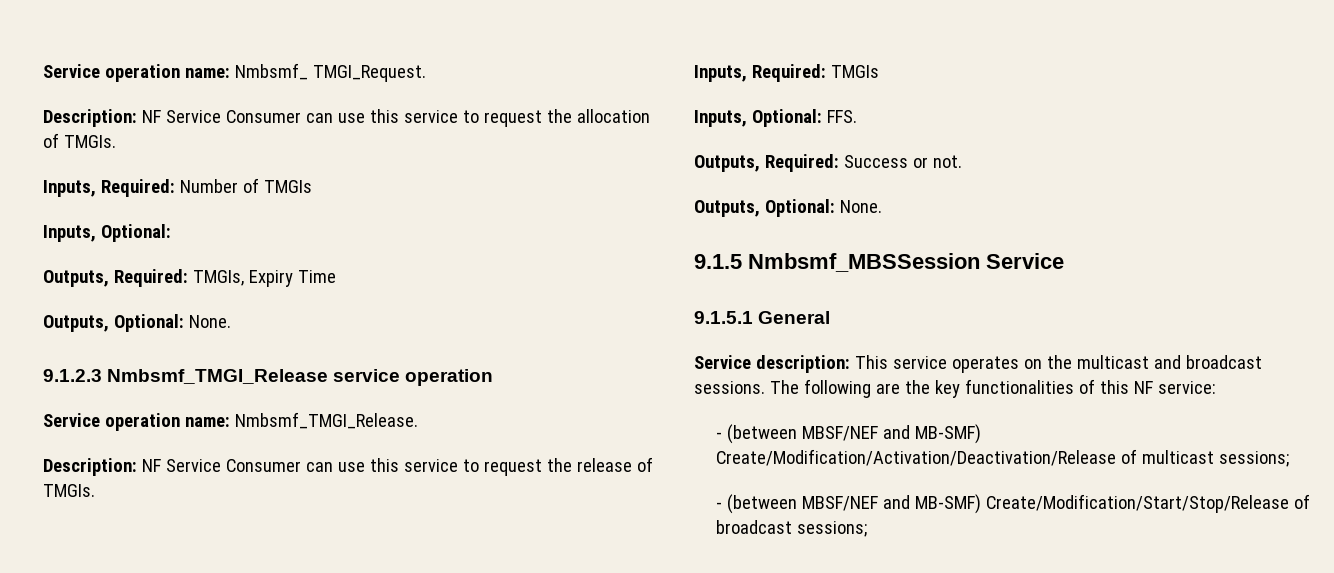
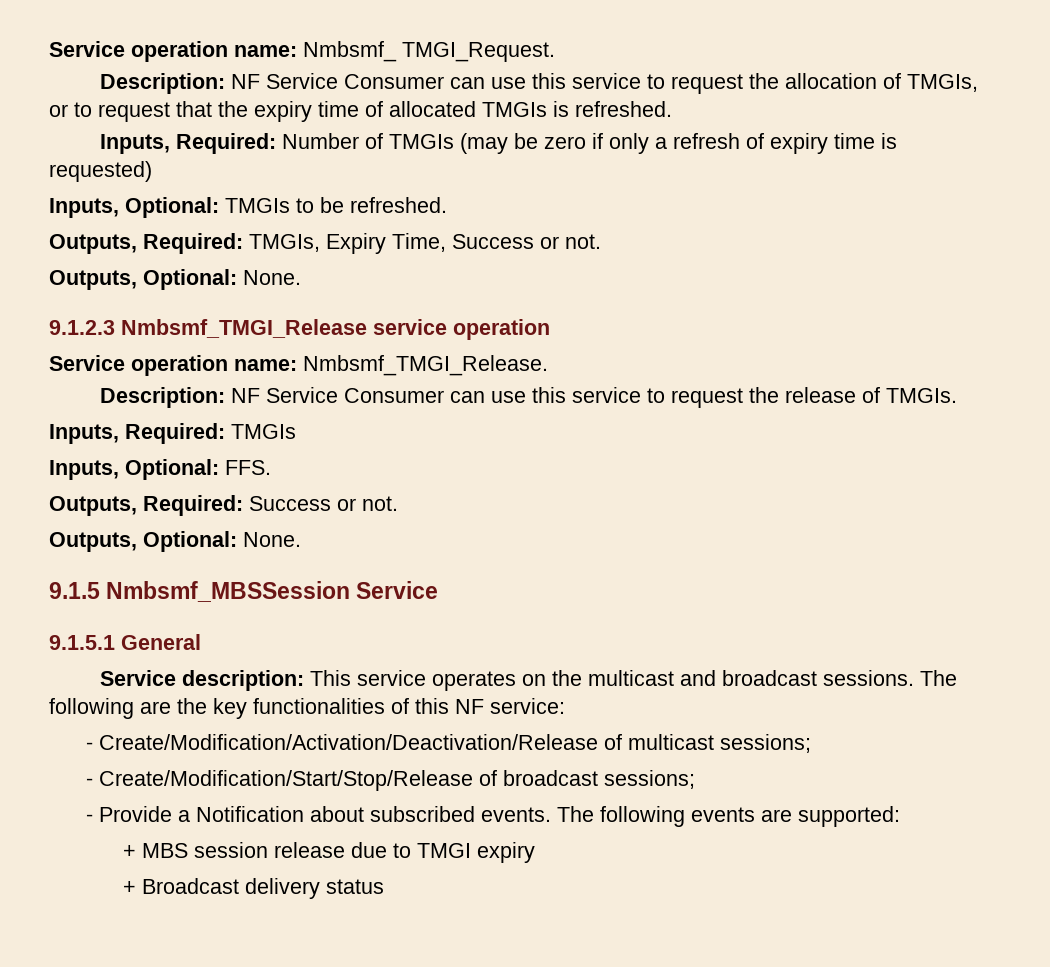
- Description: NF Service Consumer can use this service to request the allocation of TMGIs.
+ Description: NF Service Consumer can use this service to request the allocation of TMGIs, or to request that the expiry time of allocated TMGIs is refreshed.
- Inputs, Required: Number of TMGIs
- Inputs, Optional:
+ Inputs, Required: Number of TMGIs (may be zero if only a refresh of expiry time is requested)
+ Inputs, Optional: TMGIs to be refreshed.
- Outputs, Required: TMGIs, Expiry Time
+ Outputs, Required: TMGIs, Expiry Time, Success or not.
- - (between MBSF/NEF and MB-SMF) Create/Modification/Activation/Deactivation/Release of multicast sessions;
+ - Create/Modification/Activation/Deactivation/Release of multicast sessions;
- - (between MBSF/NEF and MB-SMF) Create/Modification/Start/Stop/Release of broadcast sessions;
+ - Create/Modification/Start/Stop/Release of broadcast sessions;
+ - Provide a Notification about subscribed events. The following events are supported:
+ + MBS session release due to TMGI expiry
+ + Broadcast delivery status

